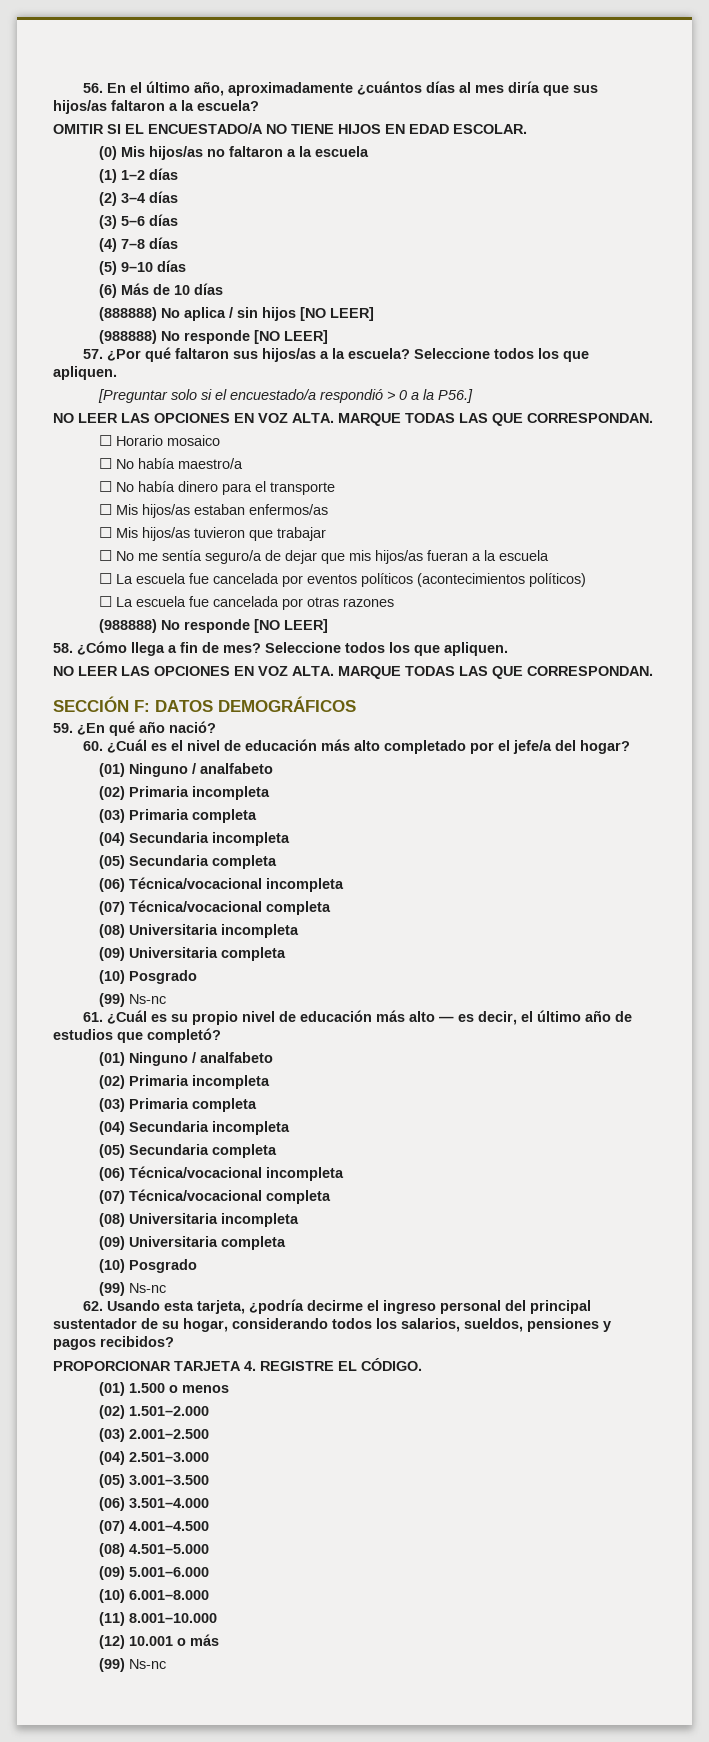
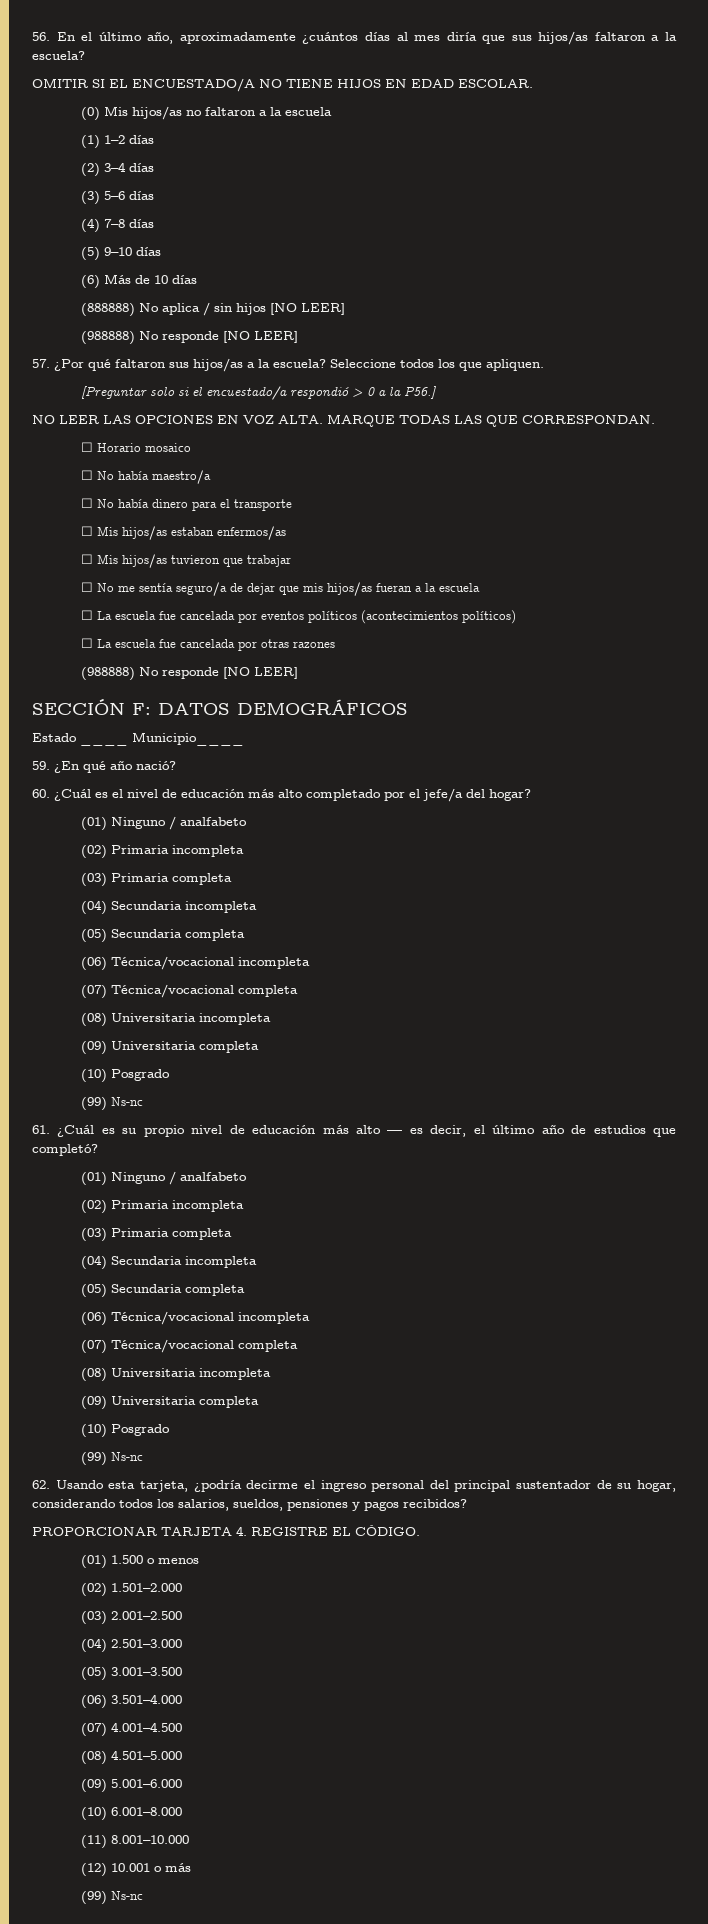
- 58. ¿Cómo llega a fin de mes? Seleccione todos los que apliquen.
- NO LEER LAS OPCIONES EN VOZ ALTA. MARQUE TODAS LAS QUE CORRESPONDAN.
+ Estado ____ Municipio____

